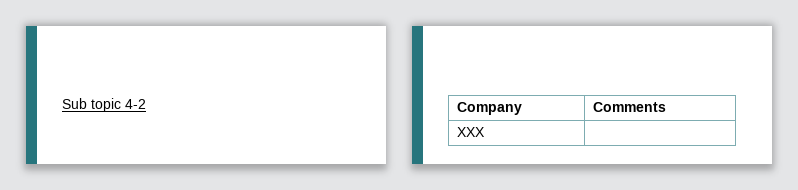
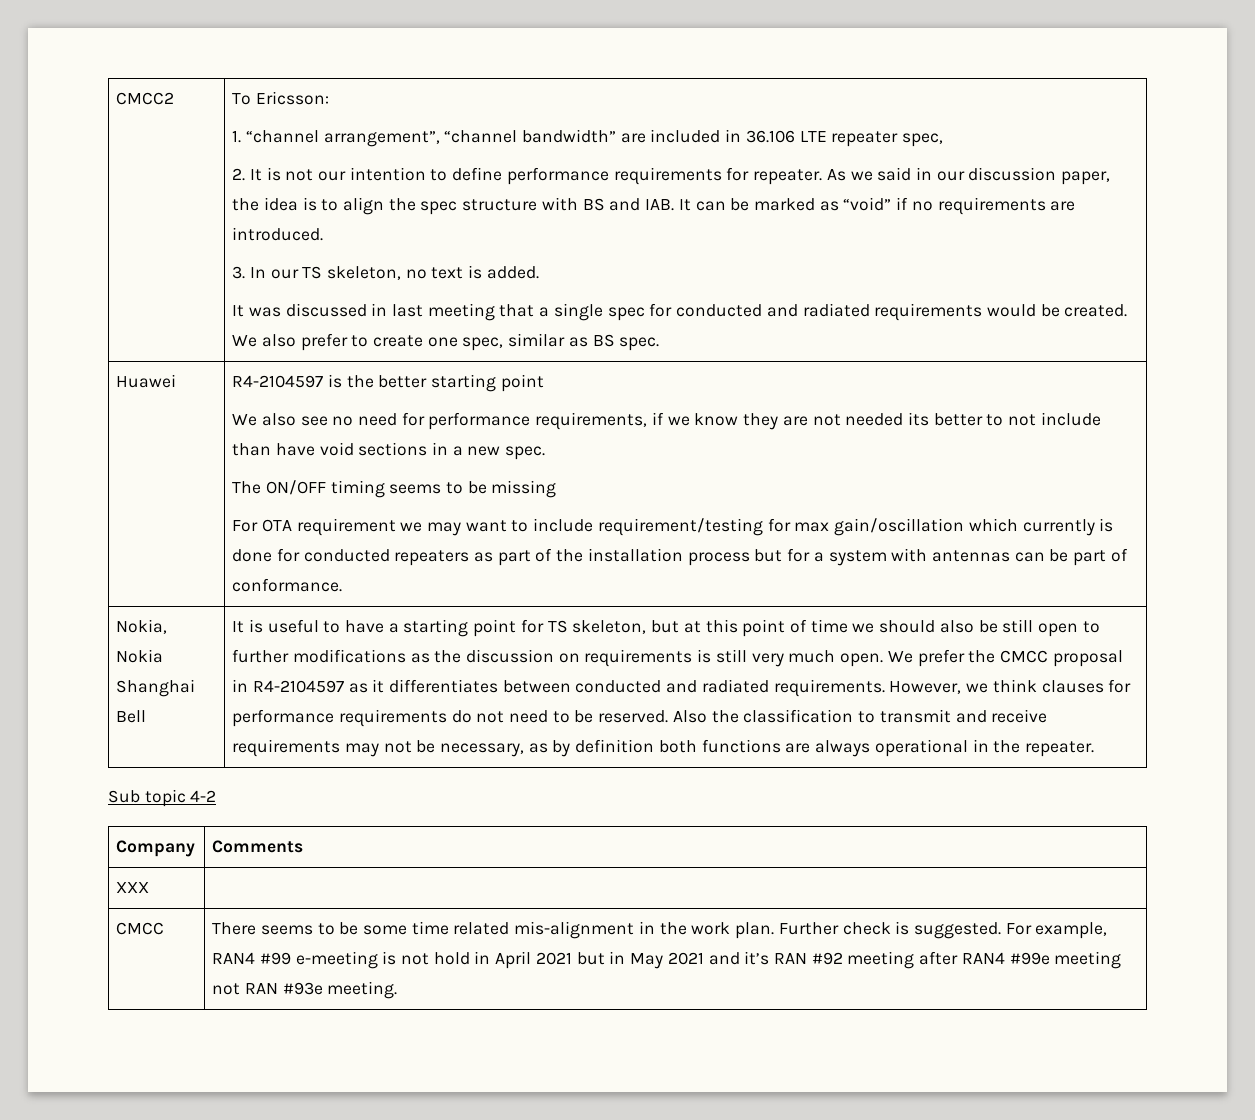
+ CMCC2 | To Ericsson:
+ 1. “channel arrangement”, “channel bandwidth” are included in 36.106 LTE repeater spec,
+ 2. It is not our intention to define performance requirements for repeater. As we said in our discussion paper, the idea is to align the spec structure with BS and IAB. It can be marked as “void” if no requirements are introduced.
+ 3. In our TS skeleton, no text is added.
+ It was discussed in last meeting that a single spec for conducted and radiated requirements would be created. We also prefer to create one spec, similar as BS spec.
+ Huawei | R4-2104597 is the better starting point
+ We also see no need for performance requirements, if we know they are not needed its better to not include than have void sections in a new spec.
+ The ON/OFF timing seems to be missing
+ For OTA requirement we may want to include requirement/testing for max gain/oscillation which currently is done for conducted repeaters as part of the installation process but for a system with antennas can be part of conformance.
+ Nokia, Nokia Shanghai Bell | It is useful to have a starting point for TS skeleton, but at this point of time we should also be still open to further modifications as the discussion on requirements is still very much open. We prefer the CMCC proposal in R4-2104597 as it differentiates between conducted and radiated requirements. However, we think clauses for performance requirements do not need to be reserved. Also the classification to transmit and receive requirements may not be necessary, as by definition both functions are always operational in the repeater.
+ CMCC | There seems to be some time related mis-alignment in the work plan. Further check is suggested. For example, RAN4 #99 e-meeting is not hold in April 2021 but in May 2021 and it’s RAN #92 meeting after RAN4 #99e meeting not RAN #93e meeting.

